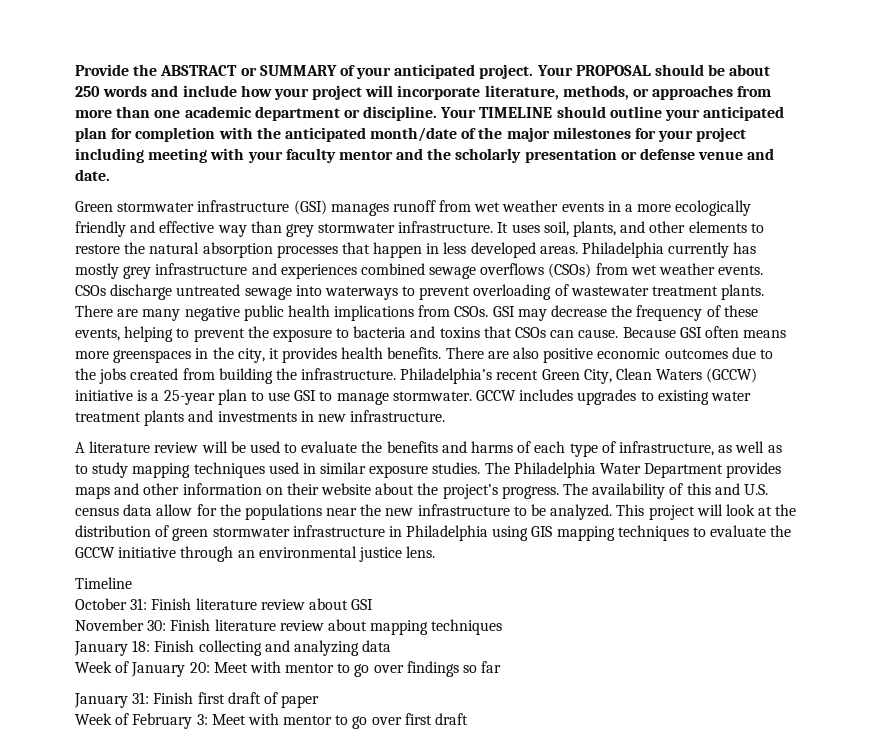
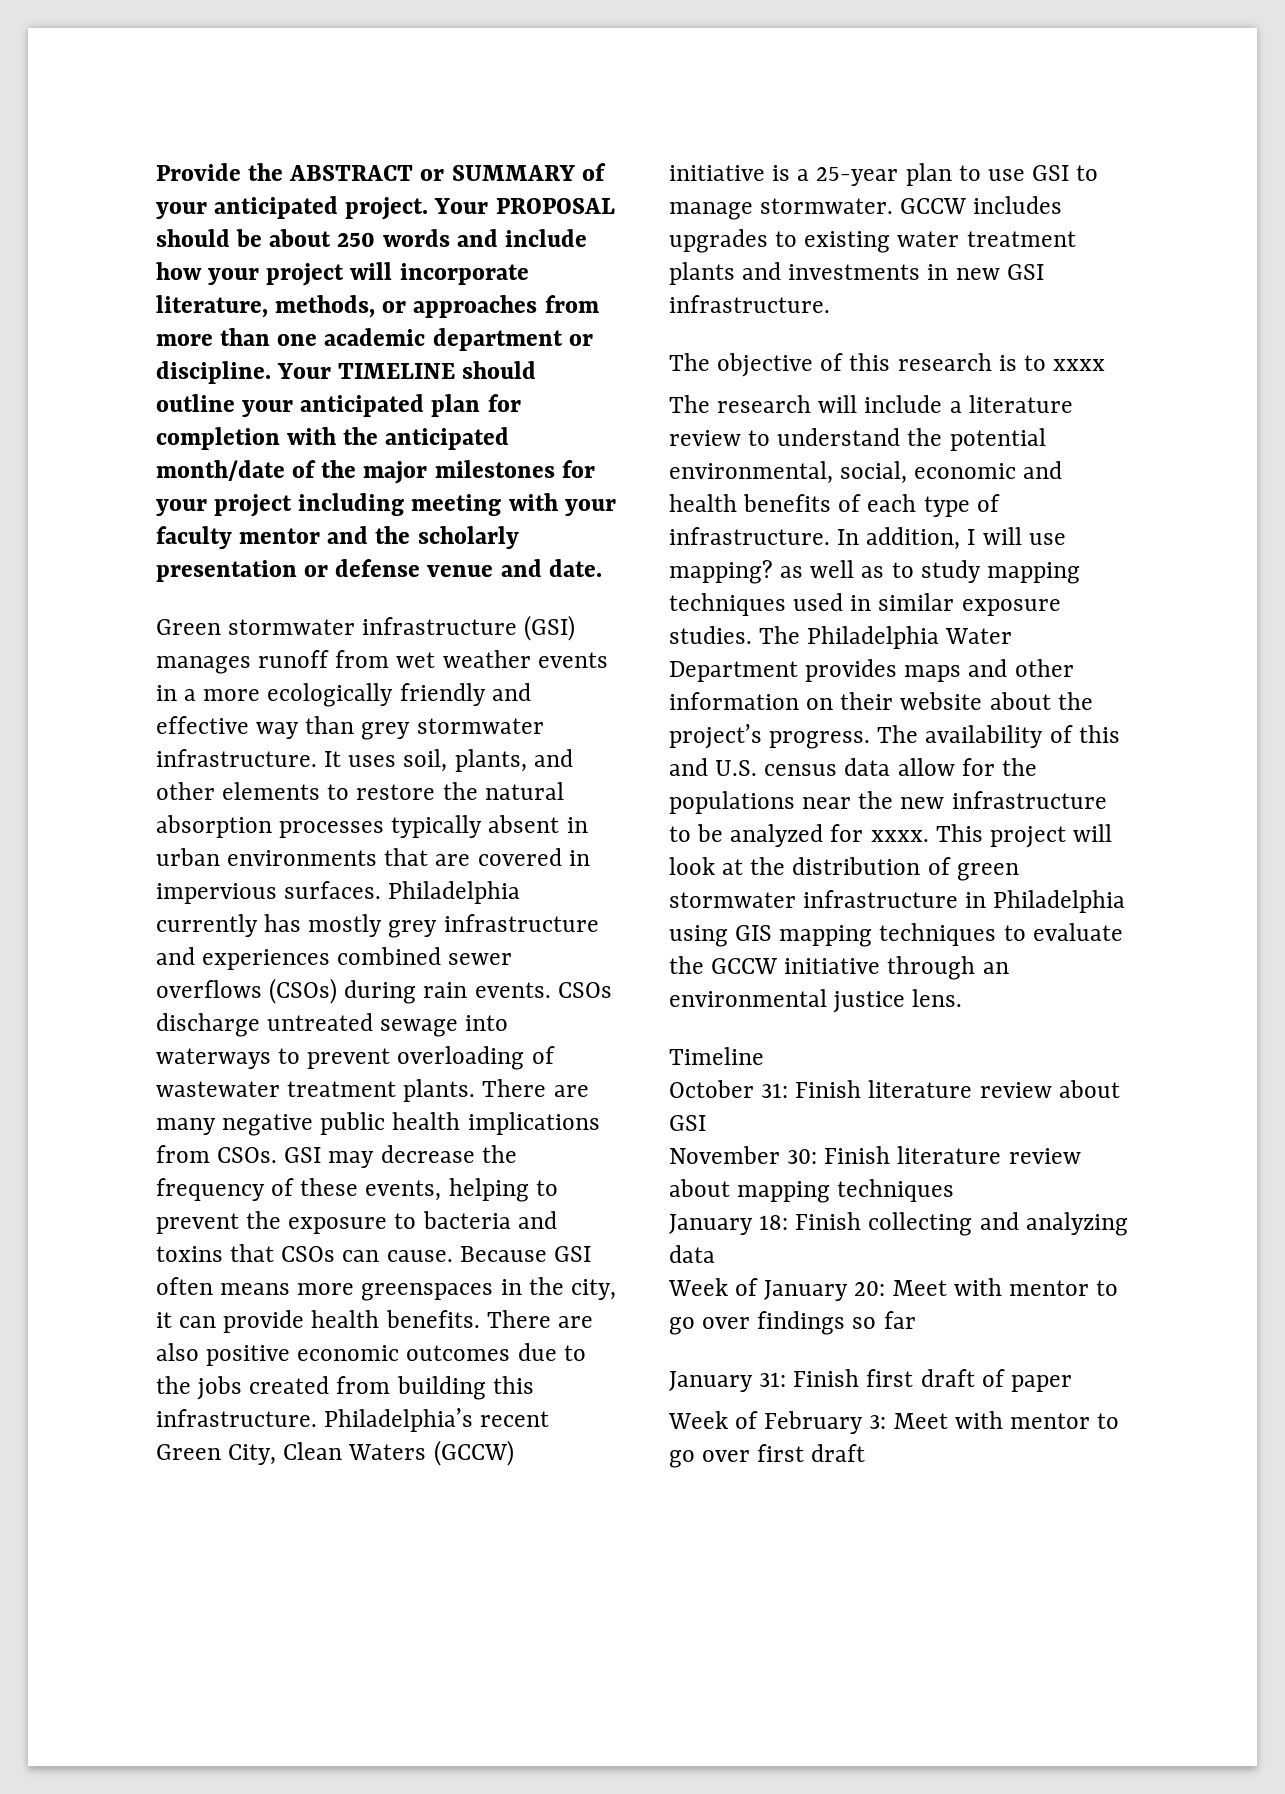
- It uses soil, plants, and other elements to restore the natural absorption processes that happen in less developed areas.
+ It uses soil, plants, and other elements to restore the natural absorption processes typically absent in urban environments that are covered in impervious surfaces.
- Philadelphia currently has mostly grey infrastructure and experiences combined sewage overflows (CSOs) from wet weather events.
+ Philadelphia currently has mostly grey infrastructure and experiences combined sewer overflows (CSOs) during rain events.
- Because GSI often means more greenspaces in the city, it provides health benefits.
+ Because GSI often means more greenspaces in the city, it can provide health benefits.
- There are also positive economic outcomes due to the jobs created from building the infrastructure.
+ There are also positive economic outcomes due to the jobs created from building this infrastructure.
- GCCW includes upgrades to existing water treatment plants and investments in new infrastructure.
+ GCCW includes upgrades to existing water treatment plants and investments in new GSI infrastructure.
- A literature review will be used to evaluate the benefits and harms of each type of infrastructure, as well as to study mapping techniques used in similar exposure studies.
+ The objective of this research is to xxxx
+ The research will include a literature review to understand the potential environmental, social, economic and health benefits of each type of infrastructure. In addition, I will use mapping? as well as to study mapping techniques used in similar exposure studies.
- The availability of this and U.S. census data allow for the populations near the new infrastructure to be analyzed.
+ The availability of this and U.S. census data allow for the populations near the new infrastructure to be analyzed for xxxx.

